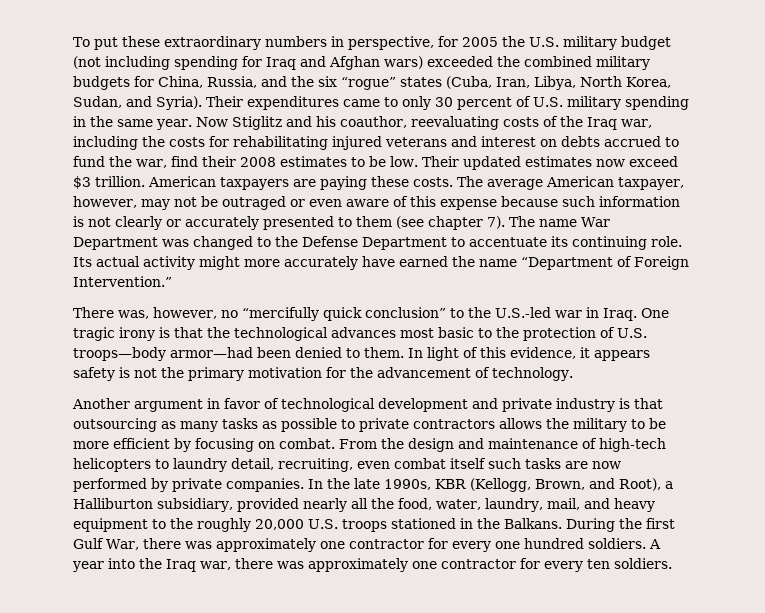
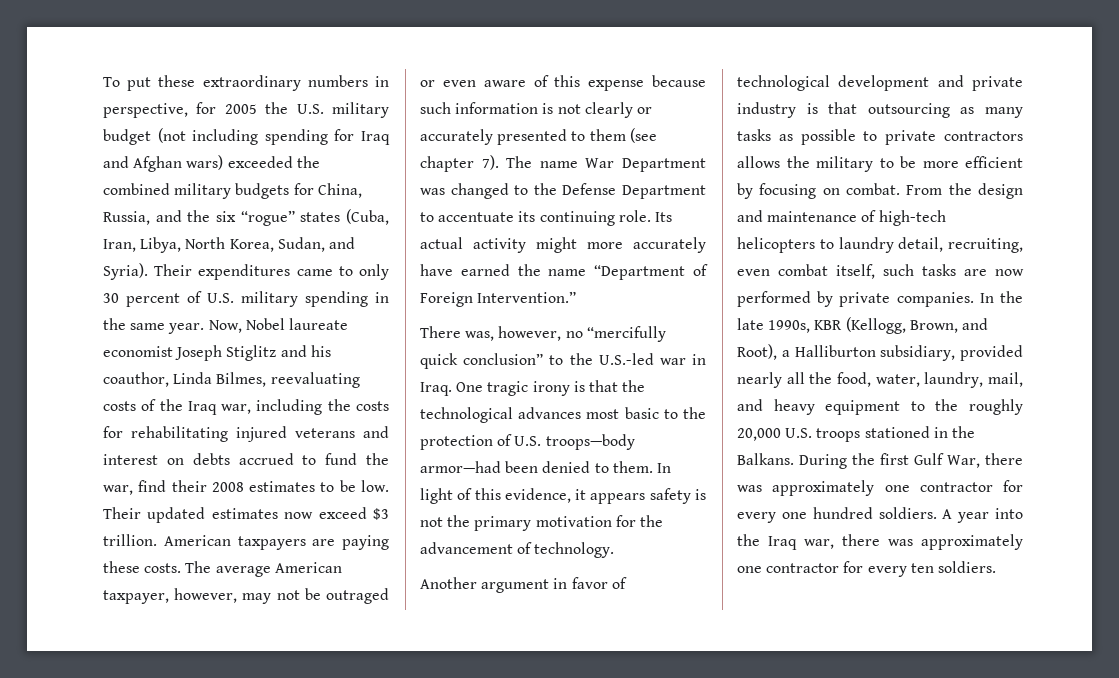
- Now Stiglitz and his coauthor, reevaluating costs of the Iraq war, including the costs for rehabilitating injured veterans and interest on debts accrued to fund the war, find their 2008 estimates to be low.
+ Now, Nobel laureate economist Joseph Stiglitz and his coauthor, Linda Bilmes, reevaluating costs of the Iraq war, including the costs for rehabilitating injured veterans and interest on debts accrued to fund the war, find their 2008 estimates to be low.
- From the design and maintenance of high-tech helicopters to laundry detail, recruiting, even combat itself such tasks are now performed by private companies.
+ From the design and maintenance of high-tech helicopters to laundry detail, recruiting, even combat itself, such tasks are now performed by private companies.

